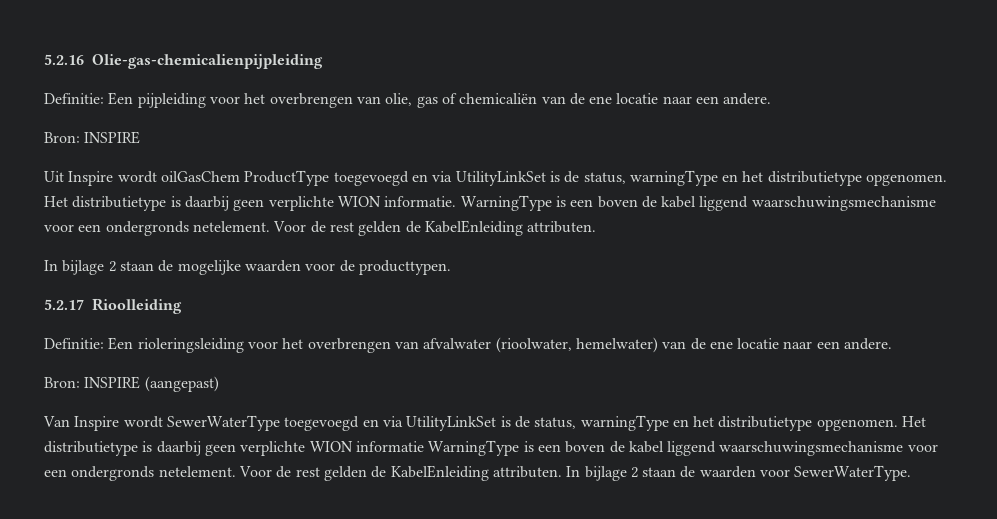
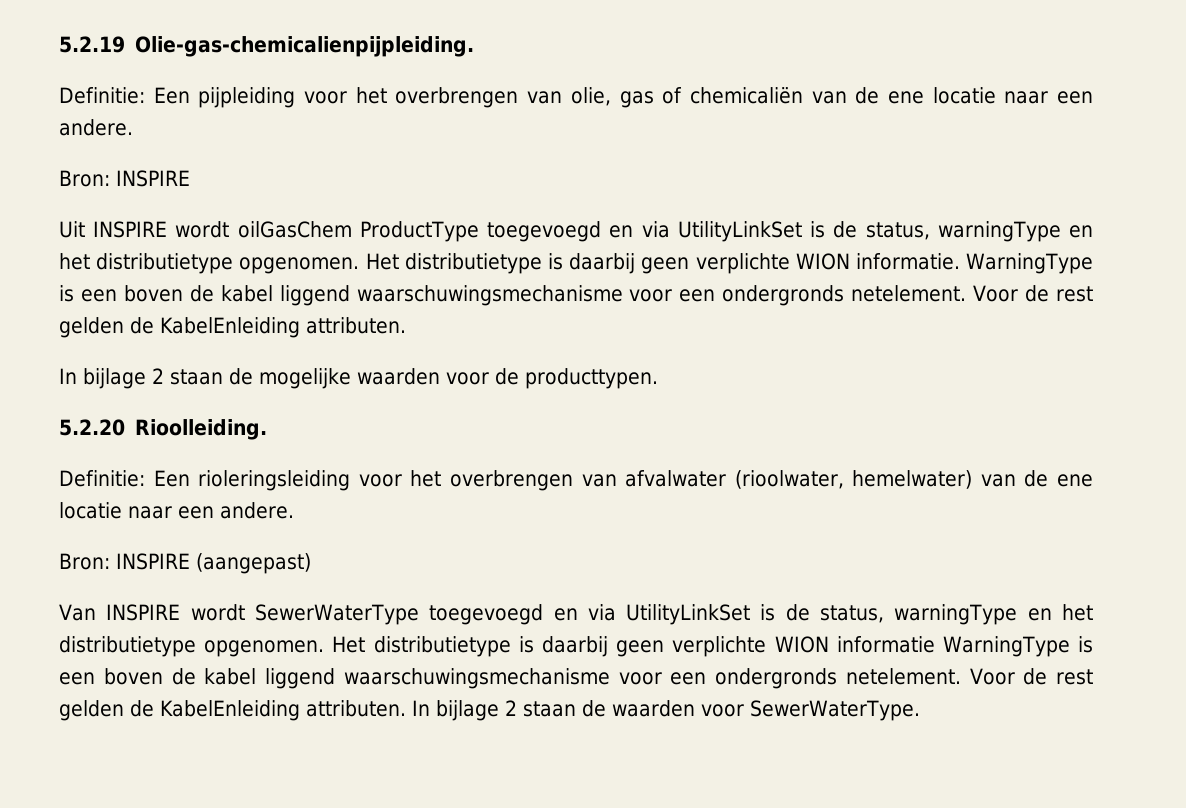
- 5.2.16 Olie-gas-chemicalienpijpleiding
+ 5.2.19 Olie-gas-chemicalienpijpleiding.
- Uit Inspire wordt oilGasChem ProductType toegevoegd en via UtilityLinkSet is de status, warningType en het distributietype opgenomen.
+ Uit INSPIRE wordt oilGasChem ProductType toegevoegd en via UtilityLinkSet is de status, warningType en het distributietype opgenomen.
- 5.2.17 Rioolleiding
+ 5.2.20 Rioolleiding.
- Van Inspire wordt SewerWaterType toegevoegd en via UtilityLinkSet is de status, warningType en het distributietype opgenomen.
+ Van INSPIRE wordt SewerWaterType toegevoegd en via UtilityLinkSet is de status, warningType en het distributietype opgenomen.

